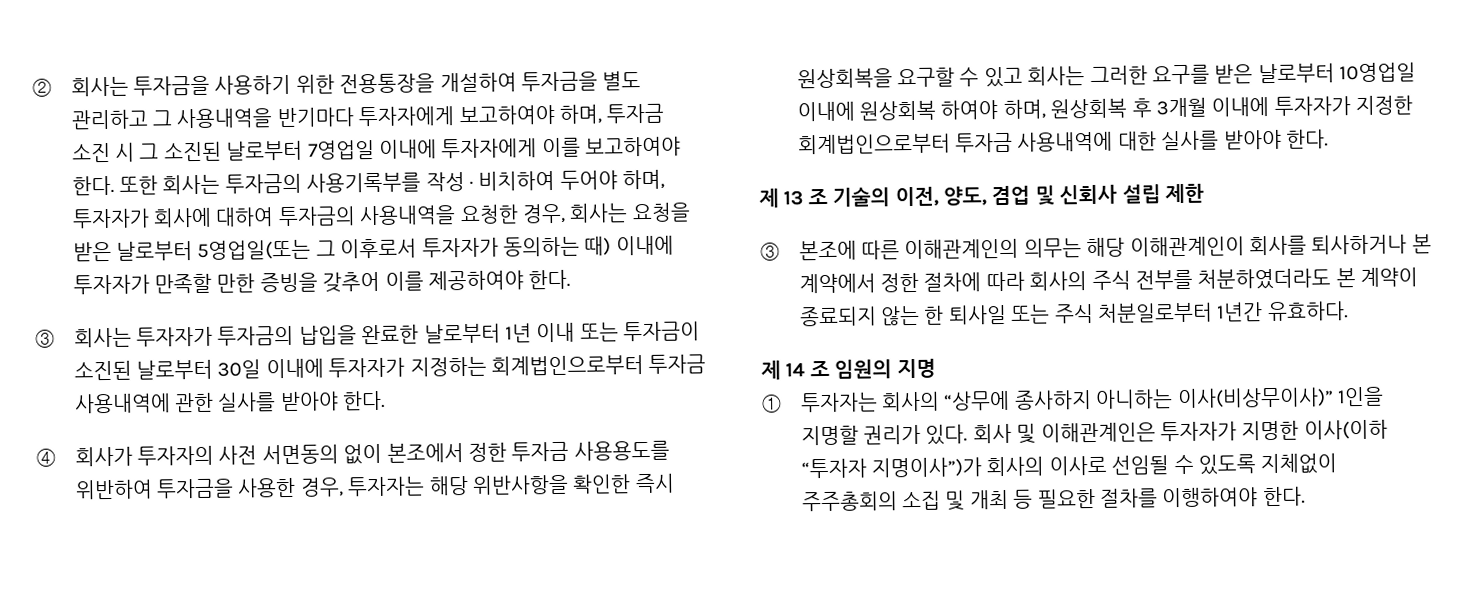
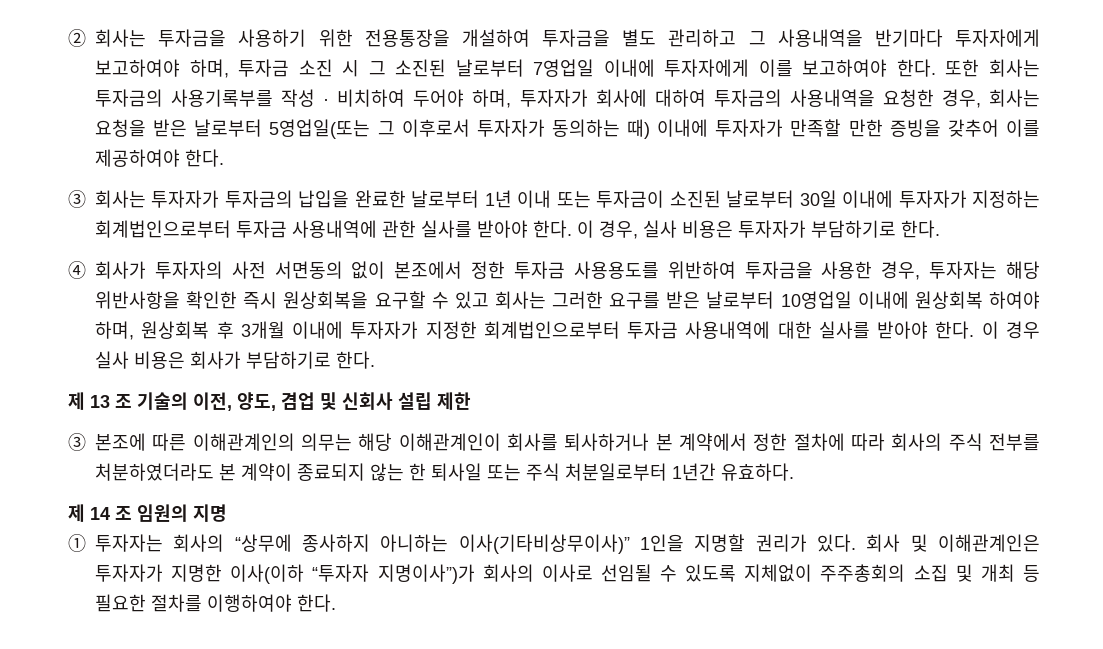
+ 이 경우, 실사 비용은 투자자가 부담하기로 한다.
+ 이 경우 실사 비용은 회사가 부담하기로 한다.
- ① 투자자는 회사의 “상무에 종사하지 아니하는 이사(비상무이사)” 1인을 지명할 권리가 있다.
+ ① 투자자는 회사의 “상무에 종사하지 아니하는 이사(기타비상무이사)” 1인을 지명할 권리가 있다.

